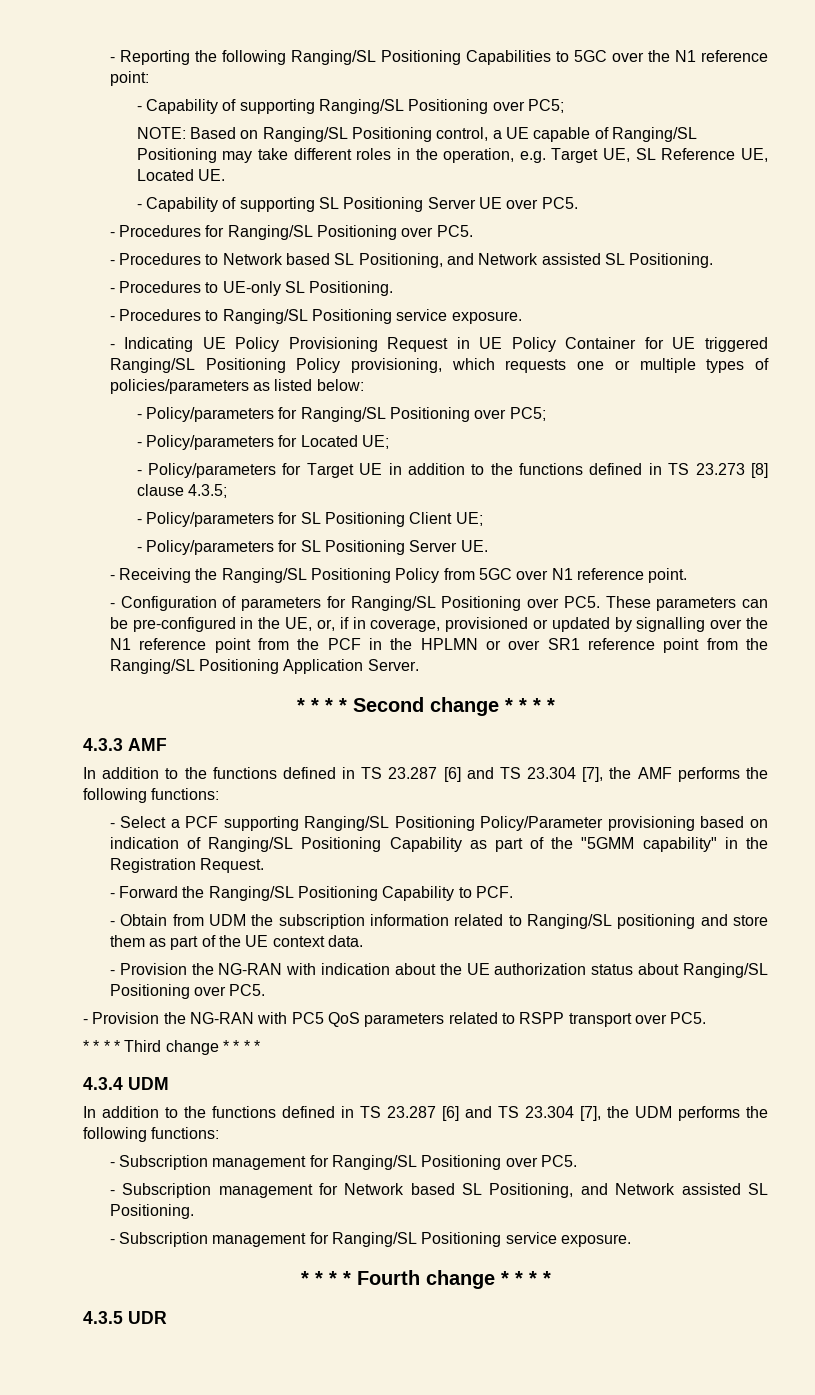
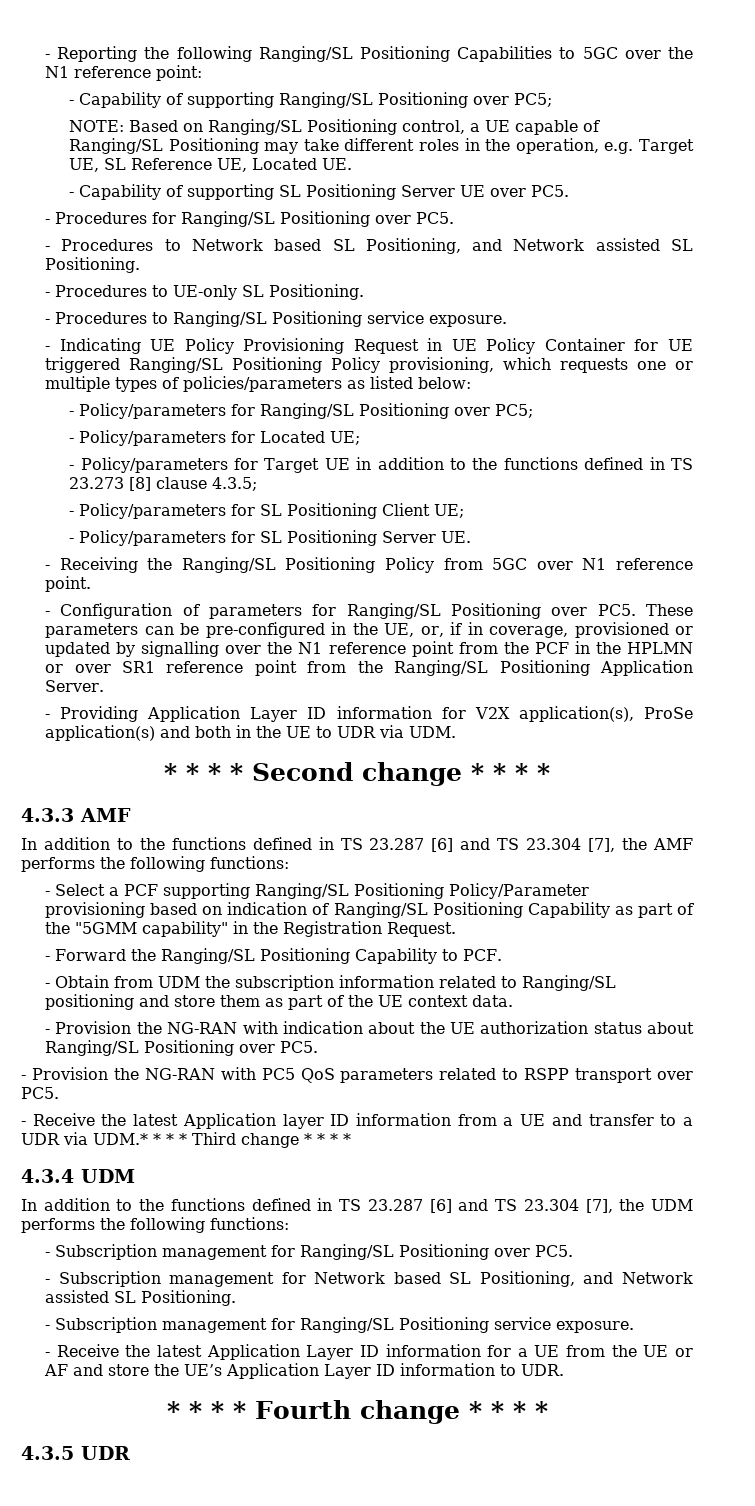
+ - Providing Application Layer ID information for V2X application(s), ProSe application(s) and both in the UE to UDR via UDM.
- * * * * Third change * * * *
+ - Receive the latest Application layer ID information from a UE and transfer to a UDR via UDM.* * * * Third change * * * *
+ - Receive the latest Application Layer ID information for a UE from the UE or AF and store the UE’s Application Layer ID information to UDR.

